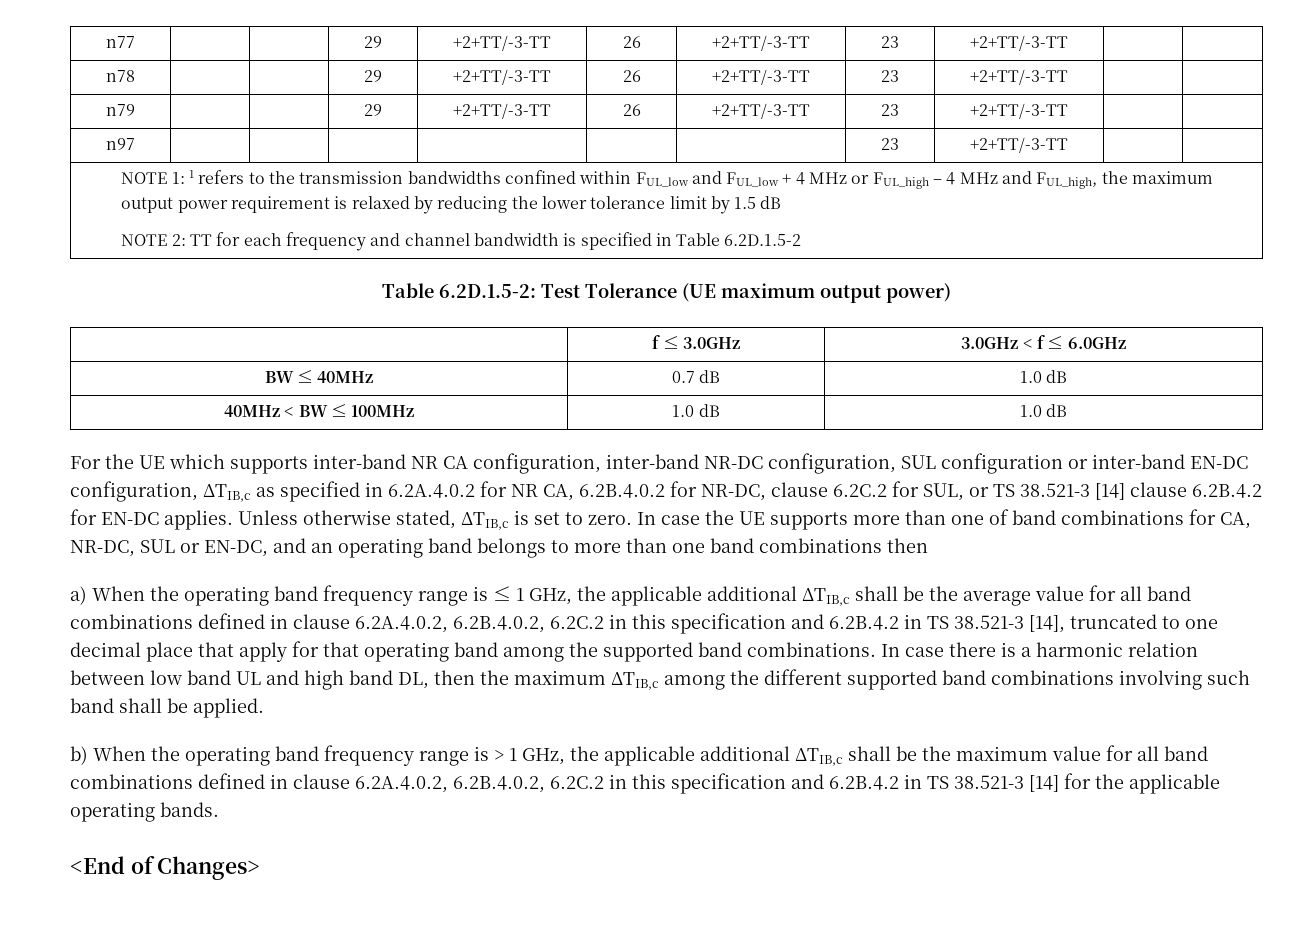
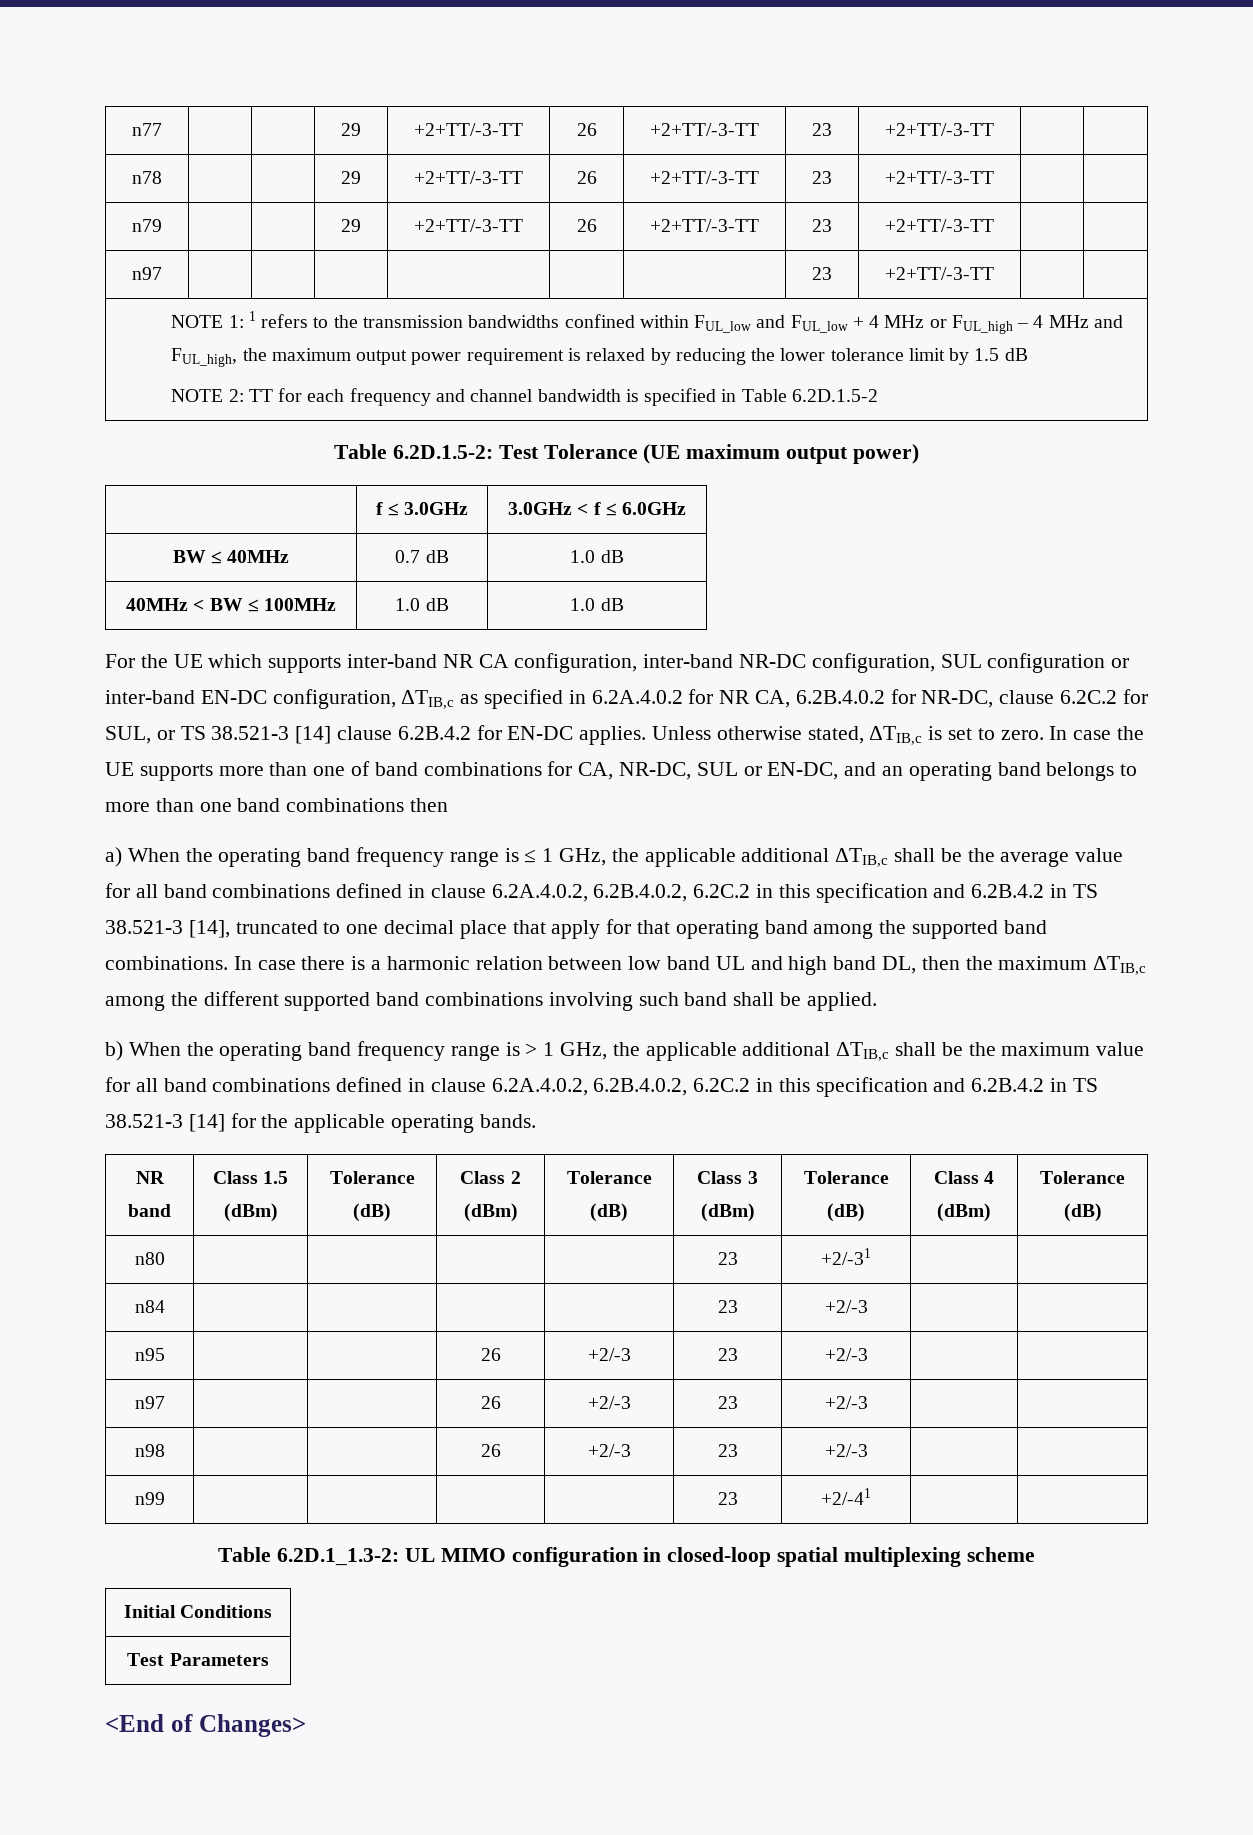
+ NR band | Class 1.5 (dBm) | Tolerance (dB) | Class 2 (dBm) | Tolerance (dB) | Class 3 (dBm) | Tolerance (dB) | Class 4 (dBm) | Tolerance (dB)
+ n80 | | | | | 23 | +2/-31 | |
+ n84 | | | | | 23 | +2/-3 | |
+ n95 | | | 26 | +2/-3 | 23 | +2/-3 | |
+ n97 | | | 26 | +2/-3 | 23 | +2/-3 | |
+ n98 | | | 26 | +2/-3 | 23 | +2/-3 | |
+ n99 | | | | | 23 | +2/-41 | |
+ Table 6.2D.1_1.3-2: UL MIMO configuration in closed-loop spatial multiplexing scheme
+ Initial Conditions
+ Test Parameters

